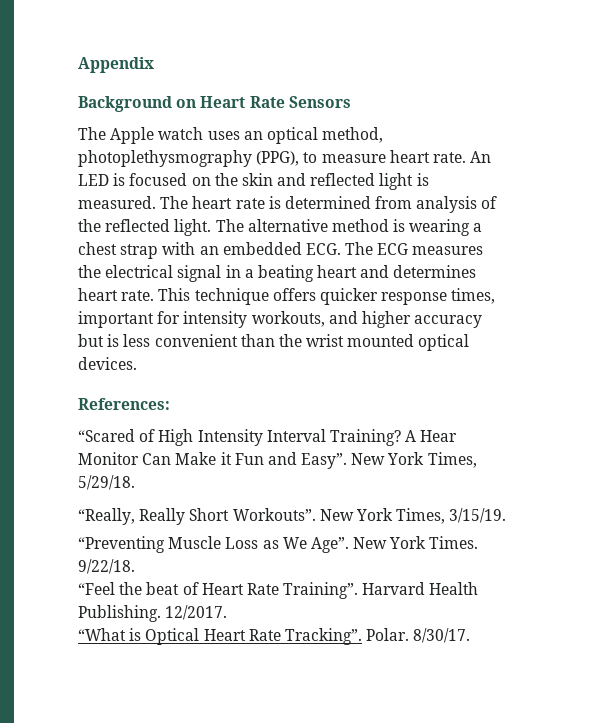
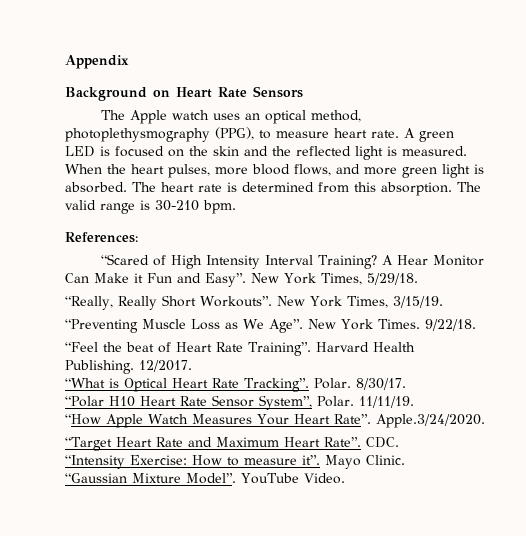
- An LED is focused on the skin and reflected light is measured.
+ A green LED is focused on the skin and the reflected light is measured.
+ When the heart pulses, more blood flows, and more green light is absorbed.
- The heart rate is determined from analysis of the reflected light. The alternative method is wearing a chest strap with an embedded ECG. The ECG measures the electrical signal in a beating heart and determines heart rate. This technique offers quicker response times, important for intensity workouts, and higher accuracy but is less convenient than the wrist mounted optical devices.
+ The heart rate is determined from this absorption. The valid range is 30-210 bpm.
+ “Polar H10 Heart Rate Sensor System”, Polar. 11/11/19.
+ “How Apple Watch Measures Your Heart Rate”. Apple.3/24/2020.
+ “Target Heart Rate and Maximum Heart Rate”. CDC.
+ “Intensity Exercise: How to measure it”. Mayo Clinic.
+ “Gaussian Mixture Model”. YouTube Video.

